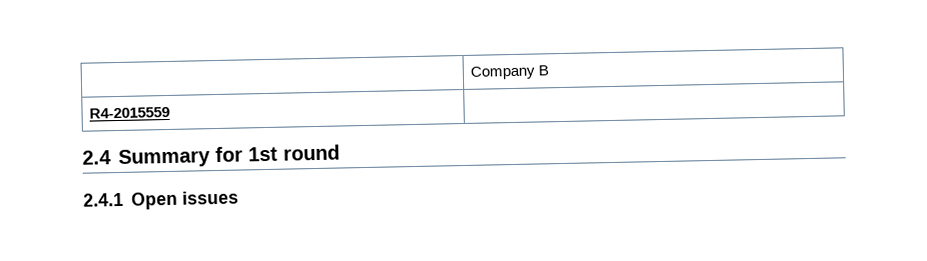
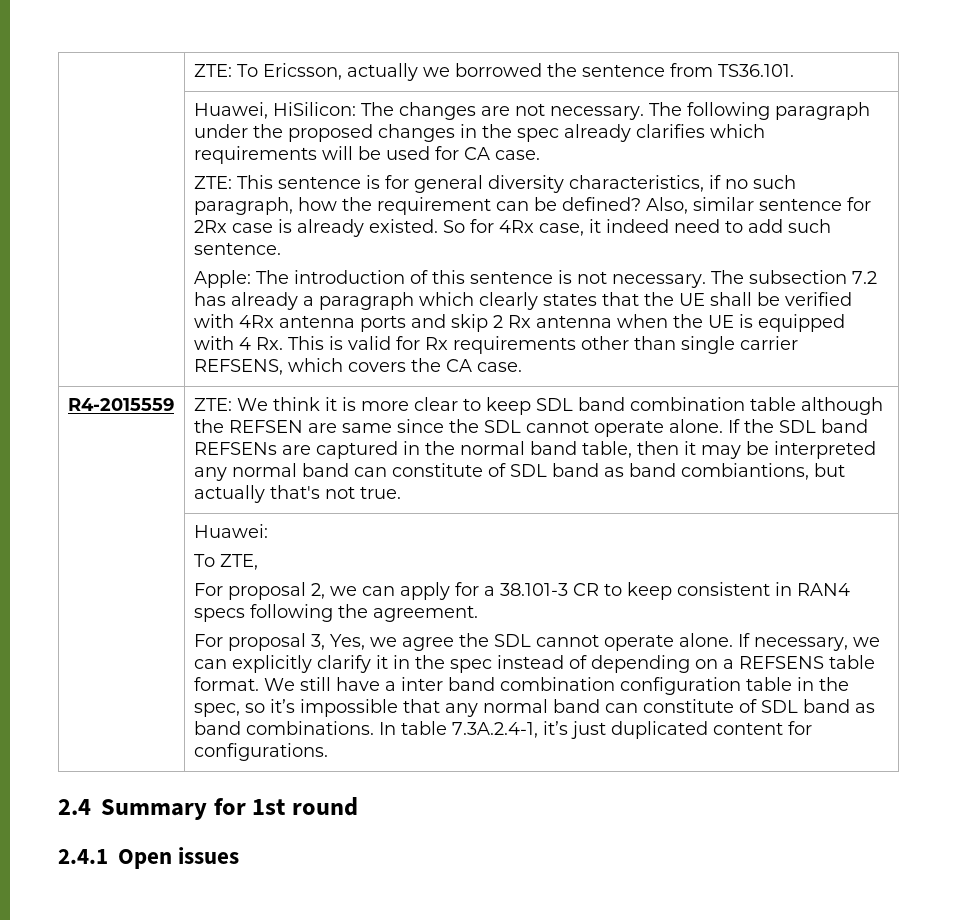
- | Company B
- R4-2015559 |
+ | ZTE: To Ericsson, actually we borrowed the sentence from TS36.101.
+ | Huawei, HiSilicon: The changes are not necessary. The following paragraph under the proposed changes in the spec already clarifies which requirements will be used for CA case.
+ ZTE: This sentence is for general diversity characteristics, if no such paragraph, how the requirement can be defined? Also, similar sentence for 2Rx case is already existed. So for 4Rx case, it indeed need to add such sentence.
+ Apple: The introduction of this sentence is not necessary. The subsection 7.2 has already a paragraph which clearly states that the UE shall be verified with 4Rx antenna ports and skip 2 Rx antenna when the UE is equipped with 4 Rx. This is valid for Rx requirements other than single carrier REFSENS, which covers the CA case.
+ R4-2015559 | ZTE: We think it is more clear to keep SDL band combination table although the REFSEN are same since the SDL cannot operate alone. If the SDL band REFSENs are captured in the normal band table, then it may be interpreted any normal band can constitute of SDL band as band combiantions, but actually that's not true.
+ | Huawei:
+ To ZTE,
+ For proposal 2, we can apply for a 38.101-3 CR to keep consistent in RAN4 specs following the agreement.
+ For proposal 3, Yes, we agree the SDL cannot operate alone. If necessary, we can explicitly clarify it in the spec instead of depending on a REFSENS table format. We still have a inter band combination configuration table in the spec, so it’s impossible that any normal band can constitute of SDL band as band combinations. In table 7.3A.2.4-1, it’s just duplicated content for configurations.

